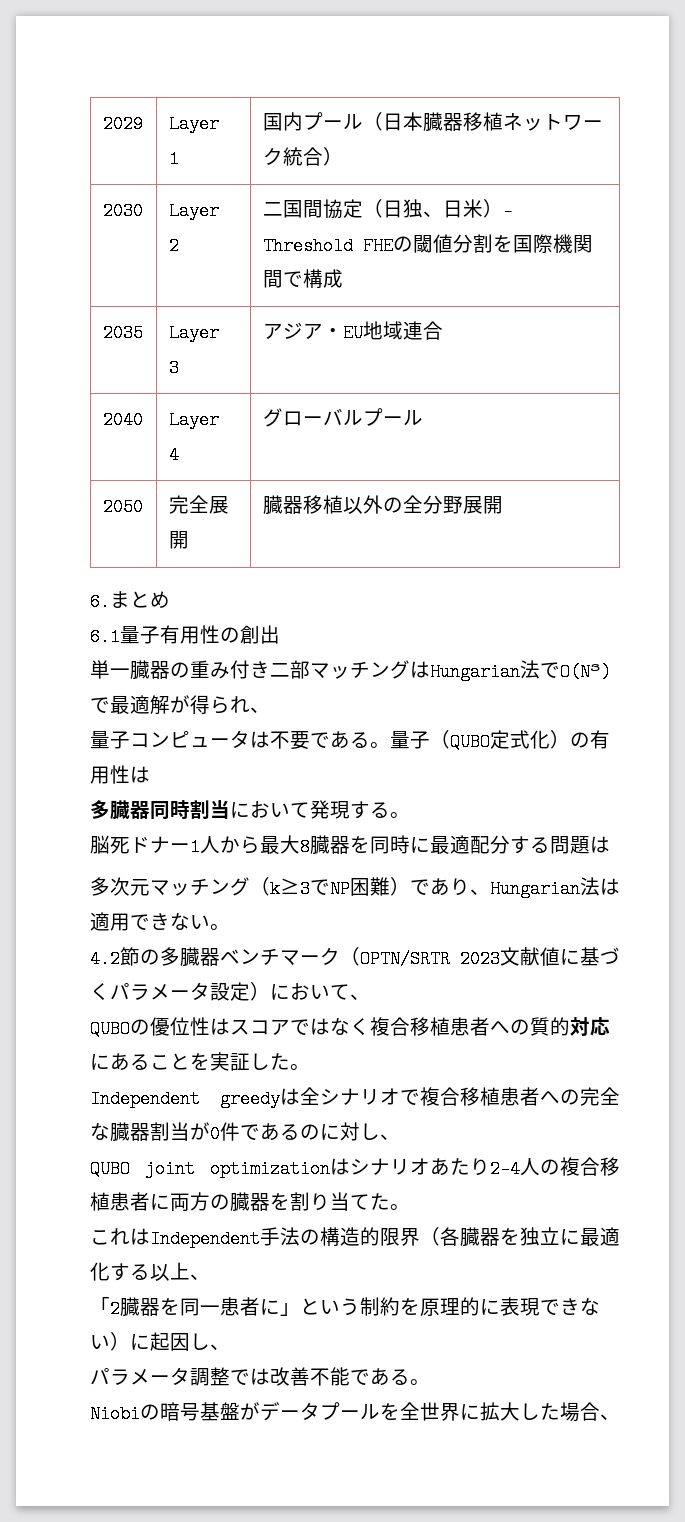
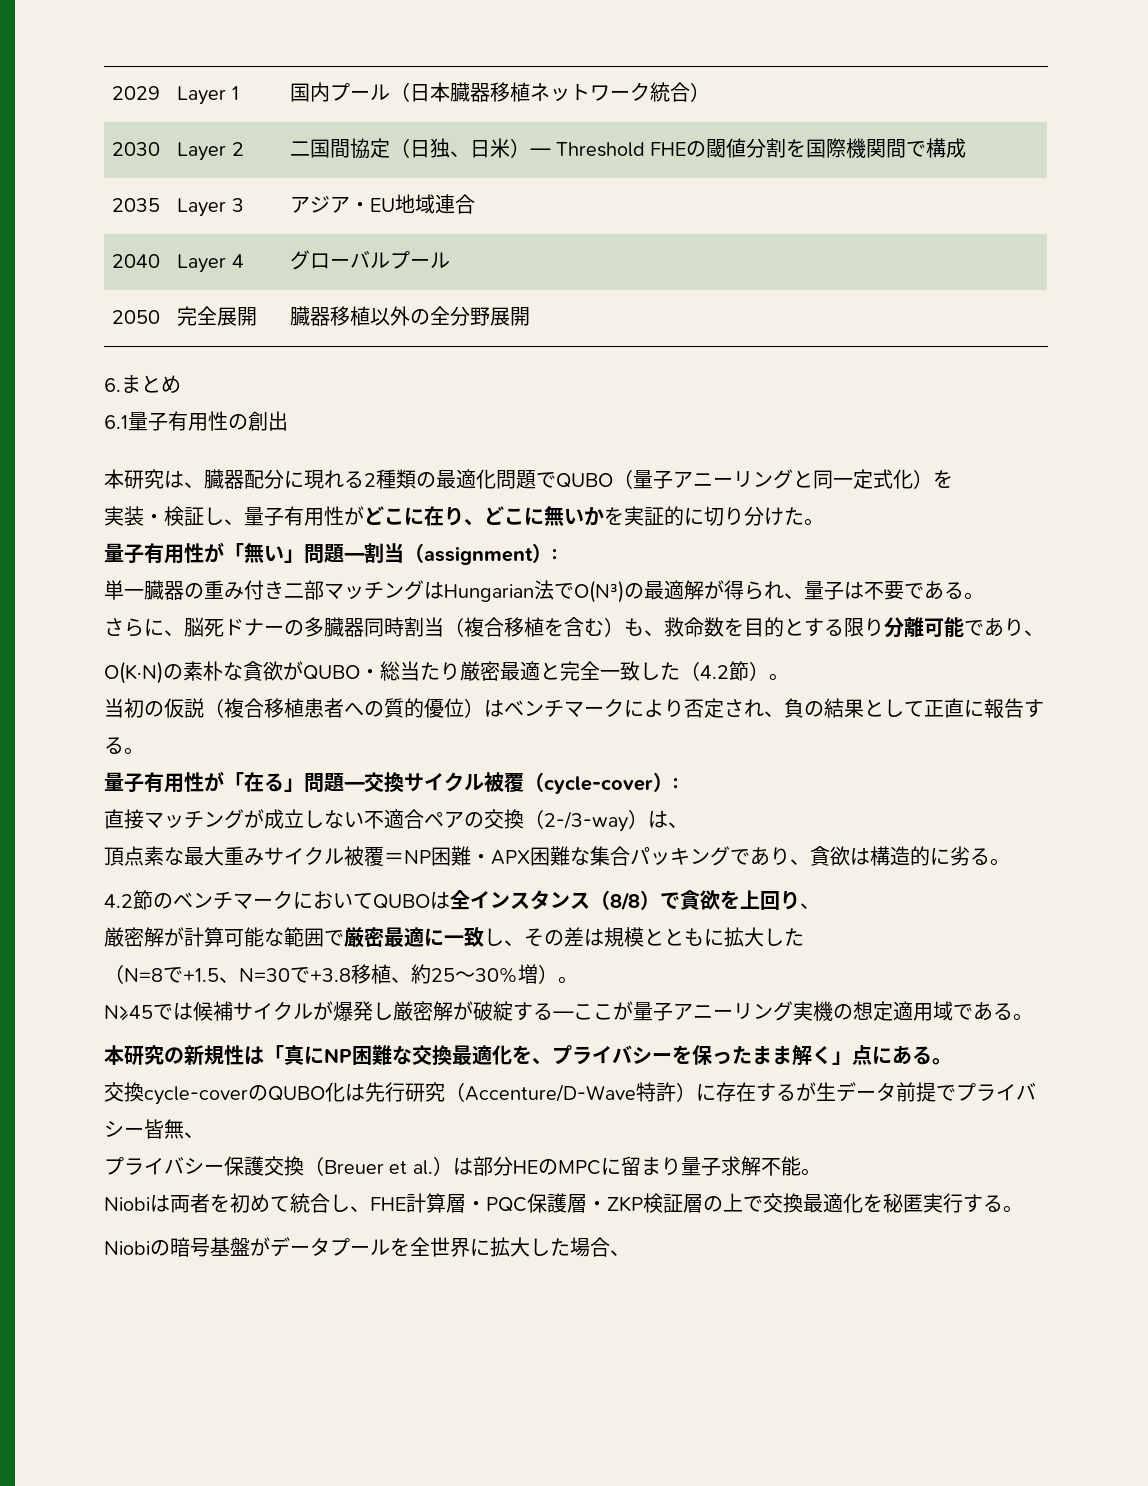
+ 本研究は、臓器配分に現れる2種類の最適化問題でQUBO（量子アニーリングと同一定式化）を
+ 実装・検証し、量子有用性がどこに在り、どこに無いかを実証的に切り分けた。
+ 量子有用性が「無い」問題—割当（assignment）:
- 単一臓器の重み付き二部マッチングはHungarian法でO(N³)で最適解が得られ、
- 量子コンピュータは不要である。量子（QUBO定式化）の有用性は
- 多臓器同時割当において発現する。
- 脳死ドナー1人から最大8臓器を同時に最適配分する問題は
- 多次元マッチング（k≥3でNP困難）であり、Hungarian法は適用できない。
- 4.2節の多臓器ベンチマーク（OPTN/SRTR 2023文献値に基づくパラメータ設定）において、
- QUBOの優位性はスコアではなく複合移植患者への質的対応にあることを実証した。
- Independent greedyは全シナリオで複合移植患者への完全な臓器割当が0件であるのに対し、
- QUBO joint optimizationはシナリオあたり2-4人の複合移植患者に両方の臓器を割り当てた。
- これはIndependent手法の構造的限界（各臓器を独立に最適化する以上、
- 「2臓器を同一患者に」という制約を原理的に表現できない）に起因し、
- パラメータ調整では改善不能である。
+ 単一臓器の重み付き二部マッチングはHungarian法でO(N³)の最適解が得られ、量子は不要である。
+ さらに、脳死ドナーの多臓器同時割当（複合移植を含む）も、救命数を目的とする限り分離可能であり、
+ O(K·N)の素朴な貪欲がQUBO・総当たり厳密最適と完全一致した（4.2節）。
+ 当初の仮説（複合移植患者への質的優位）はベンチマークにより否定され、負の結果として正直に報告する。
+ 量子有用性が「在る」問題—交換サイクル被覆（cycle-cover）:
+ 直接マッチングが成立しない不適合ペアの交換（2-/3-way）は、
+ 頂点素な最大重みサイクル被覆＝NP困難・APX困難な集合パッキングであり、貪欲は構造的に劣る。
+ 4.2節のベンチマークにおいてQUBOは全インスタンス（8/8）で貪欲を上回り、
+ 厳密解が計算可能な範囲で厳密最適に一致し、その差は規模とともに拡大した
+ （N=8で+1.5、N=30で+3.8移植、約25〜30%増）。
+ N≥45では候補サイクルが爆発し厳密解が破綻する—ここが量子アニーリング実機の想定適用域である。
+ 本研究の新規性は「真にNP困難な交換最適化を、プライバシーを保ったまま解く」点にある。
+ 交換cycle-coverのQUBO化は先行研究（Accenture/D-Wave特許）に存在するが生データ前提でプライバシー皆無、
+ プライバシー保護交換（Breuer et al.）は部分HEのMPCに留まり量子求解不能。
+ Niobiは両者を初めて統合し、FHE計算層・PQC保護層・ZKP検証層の上で交換最適化を秘匿実行する。

